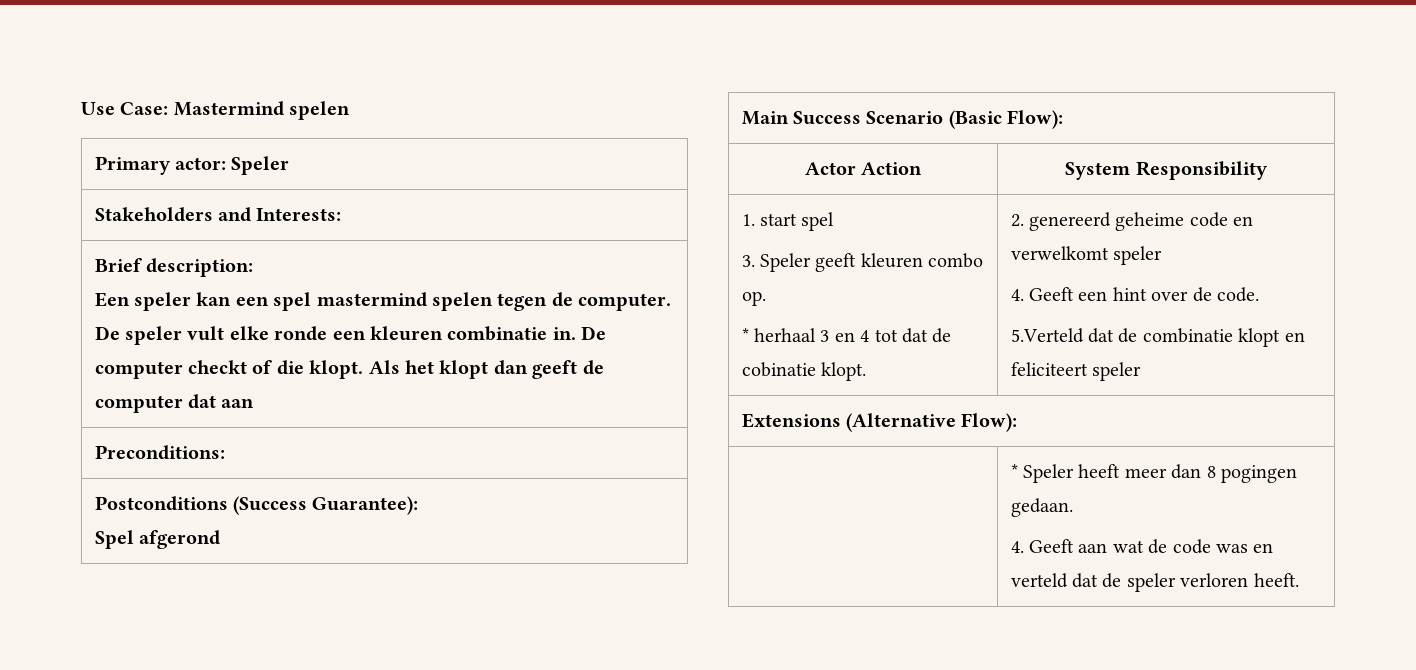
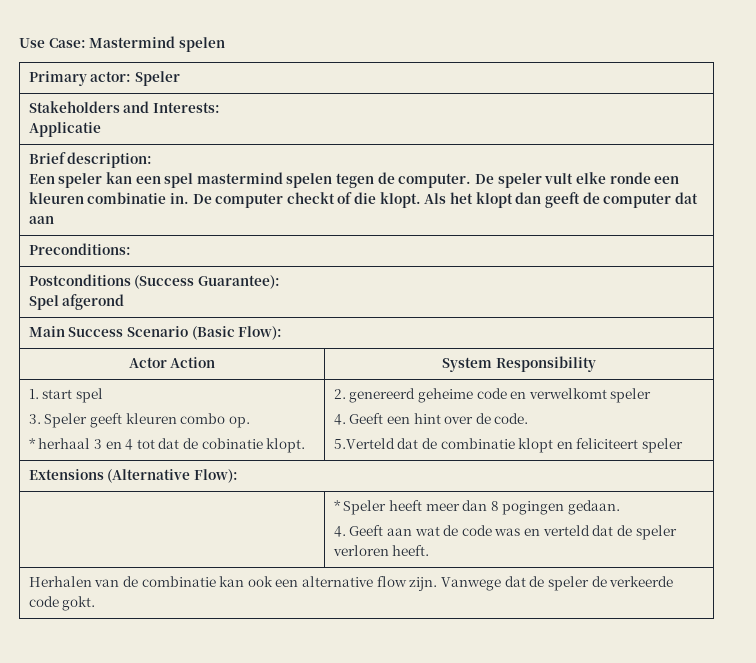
  Stakeholders and Interests:
+ Applicatie
+ Herhalen van de combinatie kan ook een alternative flow zijn. Vanwege dat de speler de verkeerde code gokt.

